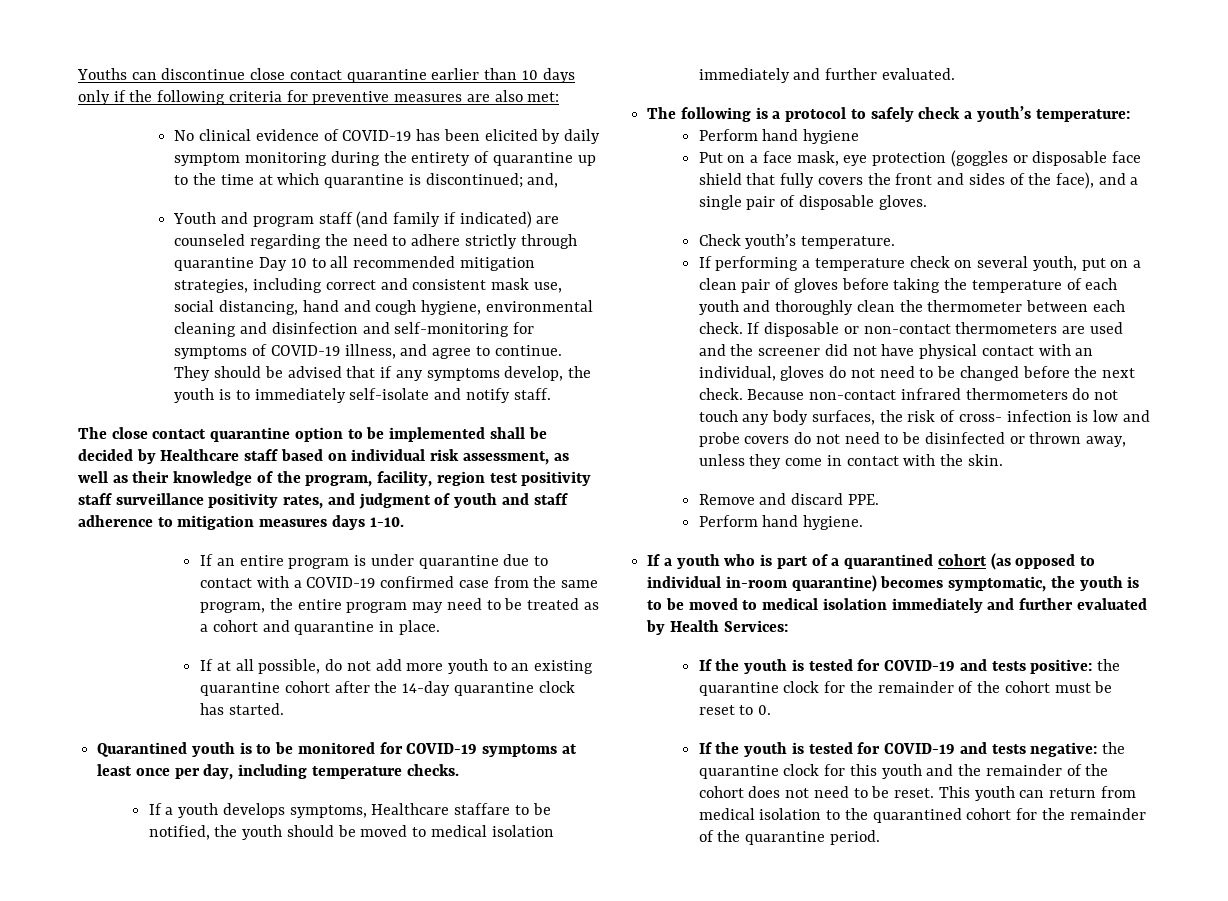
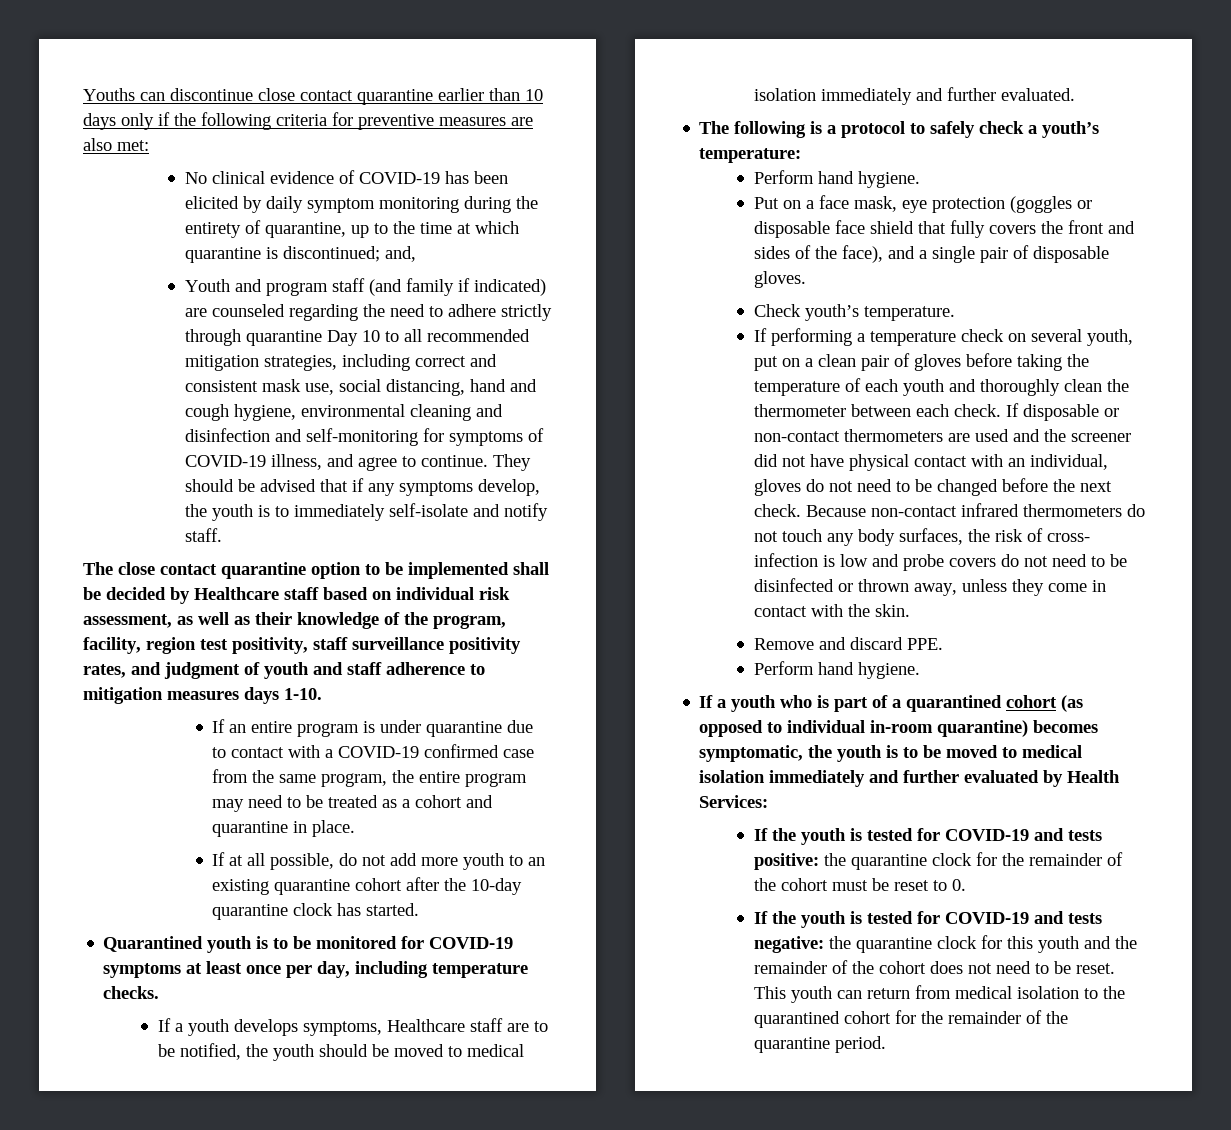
- No clinical evidence of COVID-19 has been elicited by daily symptom monitoring during the entirety of quarantine up to the time at which quarantine is discontinued; and,
+ No clinical evidence of COVID-19 has been elicited by daily symptom monitoring during the entirety of quarantine, up to the time at which quarantine is discontinued; and,
- The close contact quarantine option to be implemented shall be decided by Healthcare staff based on individual risk assessment, as well as their knowledge of the program, facility, region test positivity staff surveillance positivity rates, and judgment of youth and staff adherence to mitigation measures days 1-10.
+ The close contact quarantine option to be implemented shall be decided by Healthcare staff based on individual risk assessment, as well as their knowledge of the program, facility, region test positivity, staff surveillance positivity rates, and judgment of youth and staff adherence to mitigation measures days 1-10.
- If at all possible, do not add more youth to an existing quarantine cohort after the 14-day quarantine clock has started.
+ If at all possible, do not add more youth to an existing quarantine cohort after the 10-day quarantine clock has started.
- If a youth develops symptoms, Healthcare staffare to be notified, the youth should be moved to medical isolation immediately and further evaluated.
+ If a youth develops symptoms, Healthcare staff are to be notified, the youth should be moved to medical isolation immediately and further evaluated.
  The following is a protocol to safely check a youth’s temperature:
- Perform hand hygiene
+ Perform hand hygiene.

